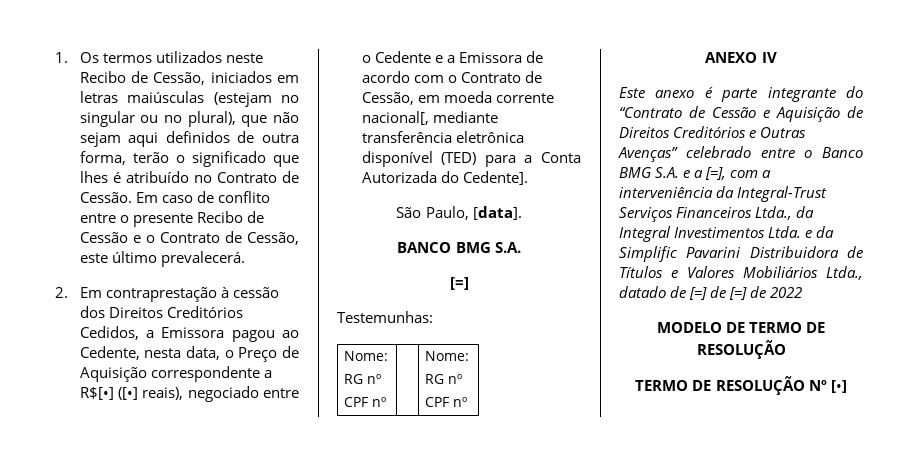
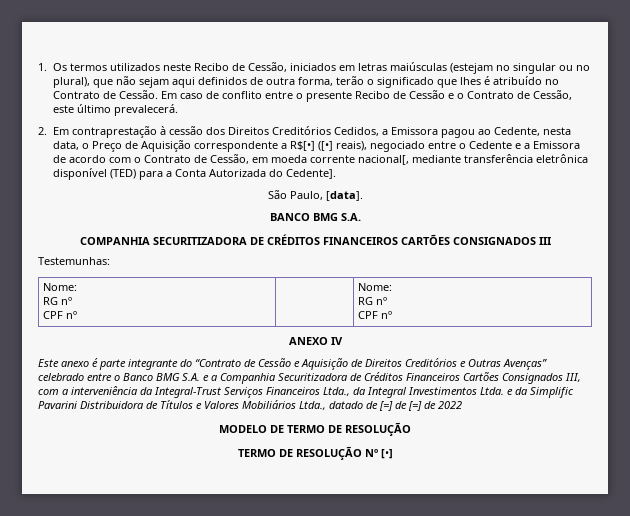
  BANCO BMG S.A.
- [=]
+ COMPANHIA SECURITIZADORA DE CRÉDITOS FINANCEIROS CARTÕES CONSIGNADOS III
- Este anexo é parte integrante do “Contrato de Cessão e Aquisição de Direitos Creditórios e Outras Avenças” celebrado entre o Banco BMG S.A. e a [=], com a interveniência da Integral-Trust Serviços Financeiros Ltda., da Integral Investimentos Ltda. e da Simplific Pavarini Distribuidora de Títulos e Valores Mobiliários Ltda., datado de [=] de [=] de 2022
+ Este anexo é parte integrante do “Contrato de Cessão e Aquisição de Direitos Creditórios e Outras Avenças” celebrado entre o Banco BMG S.A. e a Companhia Securitizadora de Créditos Financeiros Cartões Consignados III, com a interveniência da Integral-Trust Serviços Financeiros Ltda., da Integral Investimentos Ltda. e da Simplific Pavarini Distribuidora de Títulos e Valores Mobiliários Ltda., datado de [=] de [=] de 2022

